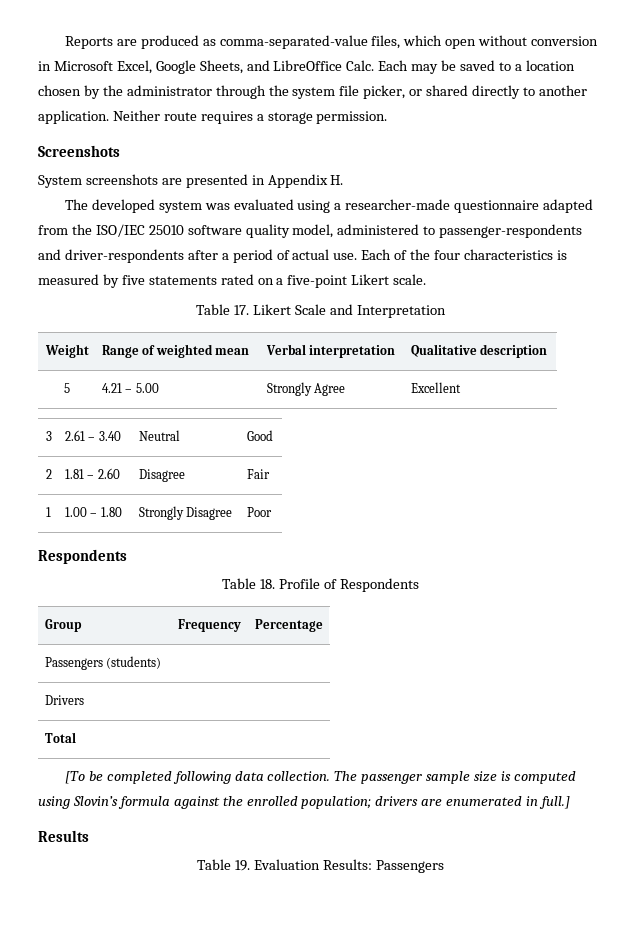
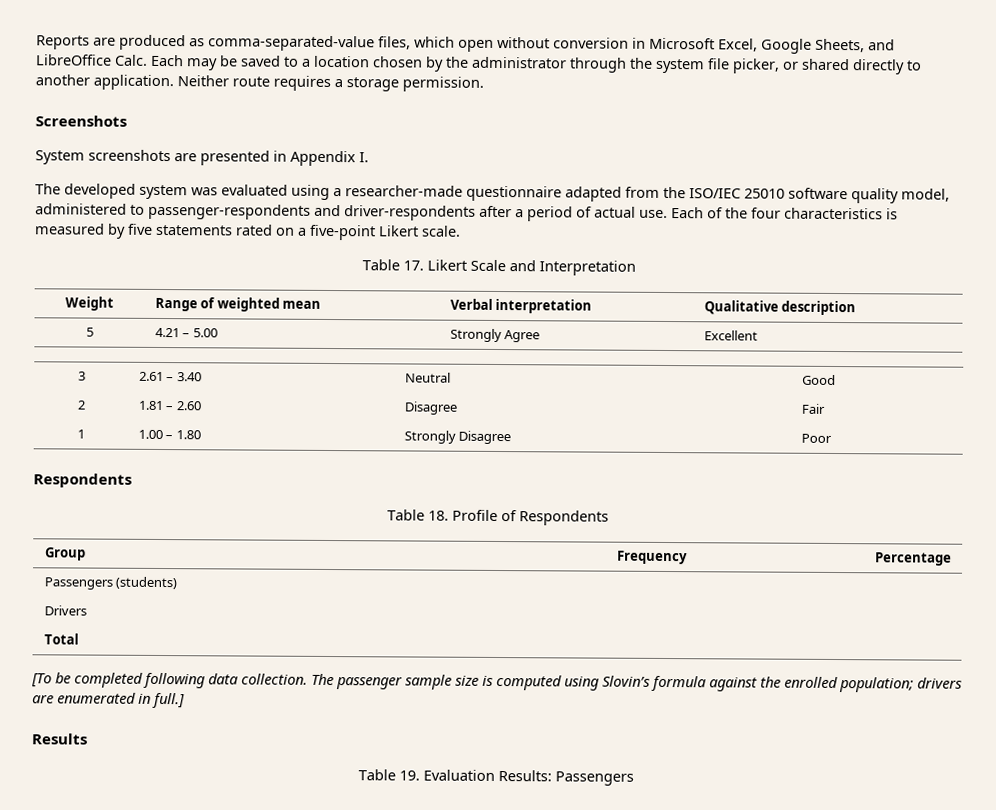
- System screenshots are presented in Appendix H.
+ System screenshots are presented in Appendix I.

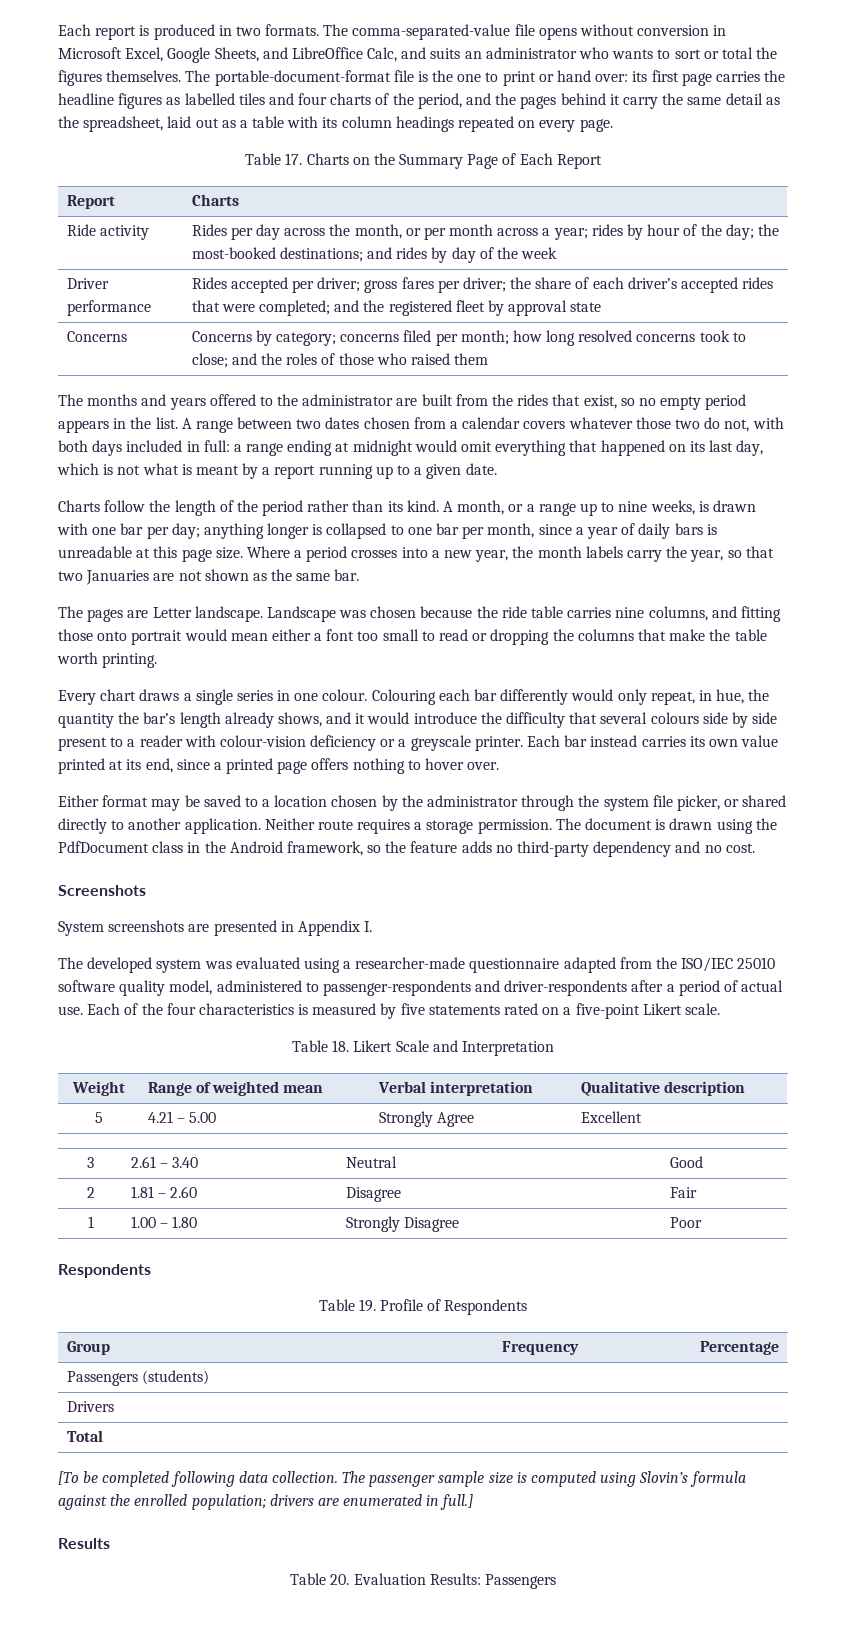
- Reports are produced as comma-separated-value files, which open without conversion in Microsoft Excel, Google Sheets, and LibreOffice Calc. Each may be saved to a location chosen by the administrator through the system file picker, or shared directly to another application.
+ Each report is produced in two formats. The comma-separated-value file opens without conversion in Microsoft Excel, Google Sheets, and LibreOffice Calc, and suits an administrator who wants to sort or total the figures themselves. The portable-document-format file is the one to print or hand over: its first page carries the headline figures as labelled tiles and four charts of the period, and the pages behind it carry the same detail as the spreadsheet, laid out as a table with its column headings repeated on every page.
+ Table 17. Charts on the Summary Page of Each Report
+ Report | Charts
+ Ride activity | Rides per day across the month, or per month across a year; rides by hour of the day; the most-booked destinations; and rides by day of the week
+ Driver performance | Rides accepted per driver; gross fares per driver; the share of each driver’s accepted rides that were completed; and the registered fleet by approval state
+ Concerns | Concerns by category; concerns filed per month; how long resolved concerns took to close; and the roles of those who raised them
+ The months and years offered to the administrator are built from the rides that exist, so no empty period appears in the list. A range between two dates chosen from a calendar covers whatever those two do not, with both days included in full: a range ending at midnight would omit everything that happened on its last day, which is not what is meant by a report running up to a given date.
+ Charts follow the length of the period rather than its kind. A month, or a range up to nine weeks, is drawn with one bar per day; anything longer is collapsed to one bar per month, since a year of daily bars is unreadable at this page size. Where a period crosses into a new year, the month labels carry the year, so that two Januaries are not shown as the same bar.
+ The pages are Letter landscape. Landscape was chosen because the ride table carries nine columns, and fitting those onto portrait would mean either a font too small to read or dropping the columns that make the table worth printing.
+ Every chart draws a single series in one colour. Colouring each bar differently would only repeat, in hue, the quantity the bar’s length already shows, and it would introduce the difficulty that several colours side by side present to a reader with colour-vision deficiency or a greyscale printer. Each bar instead carries its own value printed at its end, since a printed page offers nothing to hover over.
+ Either format may be saved to a location chosen by the administrator through the system file picker, or shared directly to another application.
+ The document is drawn using the PdfDocument class in the Android framework, so the feature adds no third-party dependency and no cost.
- Table 17. Likert Scale and Interpretation
+ Table 18. Likert Scale and Interpretation
- Table 18. Profile of Respondents
+ Table 19. Profile of Respondents
- Table 19. Evaluation Results: Passengers
+ Table 20. Evaluation Results: Passengers

